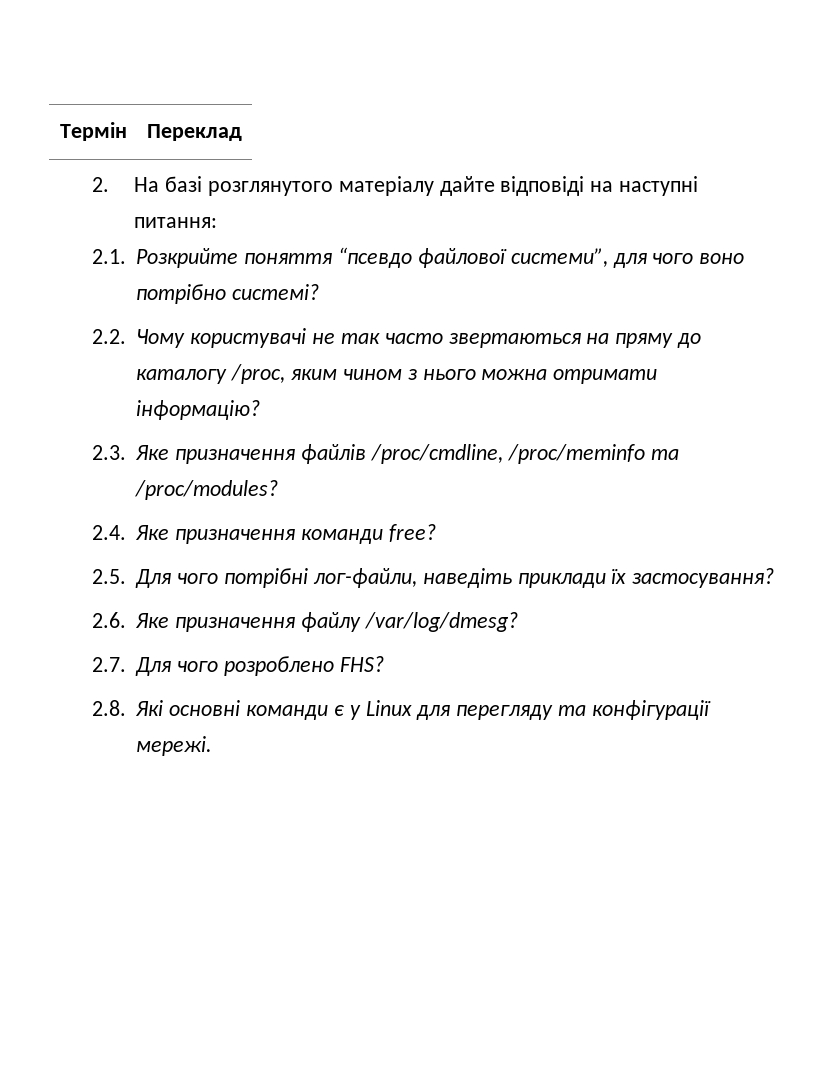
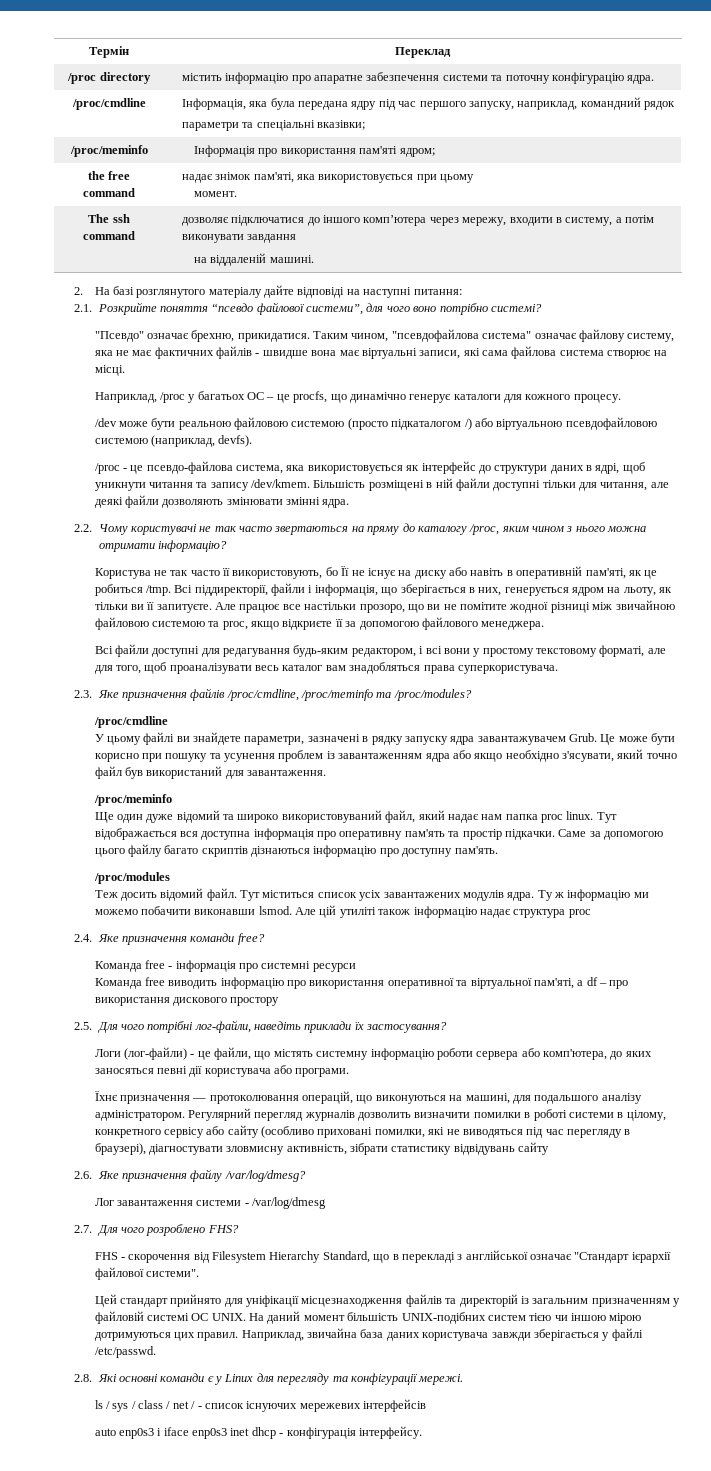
+ /proc directory | містить інформацію про апаратне забезпечення системи та поточну конфігурацію ядра.
+ /proc/cmdline | Інформація, яка була передана ядру під час першого запуску, наприклад, командний рядок
+ параметри та спеціальні вказівки;
+ /proc/meminfo | Інформація про використання пам'яті ядром;
+ the free command | надає знімок пам'яті, яка використовується при цьому
+ момент.
+ The ssh command | дозволяє підключатися до іншого комп’ютера через мережу, входити в систему, а потім виконувати завдання
+ на віддаленій машині.
+ "Псевдо" означає брехню, прикидатися. Таким чином, "псевдофайлова система" означає файлову систему, яка не має фактичних файлів - швидше вона має віртуальні записи, які сама файлова система створює на місці.
+ Наприклад, /proc у багатьох ОС – це procfs, що динамічно генерує каталоги для кожного процесу.
+ /dev може бути реальною файловою системою (просто підкаталогом /) або віртуальною псевдофайловою системою (наприклад, devfs).
+ /proc - це псевдо-файлова система, яка використовується як інтерфейс до структури даних в ядрі, щоб уникнути читання та запису /dev/kmem. Більшість розміщені в ній файли доступні тільки для читання, але деякі файли дозволяють змінювати змінні ядра.
+ Користува не так часто її використовують, бо Її не існує на диску або навіть в оперативній пам'яті, як це робиться /tmp. Всі піддиректорії, файли і інформація, що зберігається в них, генерується ядром на льоту, як тільки ви її запитуєте. Але працює все настільки прозоро, що ви не помітите жодної різниці між звичайною файловою системою та proc, якщо відкриєте її за допомогою файлового менеджера.
+ Всі файли доступні для редагування будь-яким редактором, і всі вони у простому текстовому форматі, але для того, щоб проаналізувати весь каталог вам знадобляться права суперкористувача.
  2.3. Яке призначення файлів /proc/cmdline, /proc/meminfo та /proc/modules?
+ /proc/cmdline
+ У цьому файлі ви знайдете параметри, зазначені в рядку запуску ядра завантажувачем Grub. Це може бути корисно при пошуку та усунення проблем із завантаженням ядра або якщо необхідно з'ясувати, який точно файл був використаний для завантаження.
+ /proc/meminfo
+ Ще один дуже відомий та широко використовуваний файл, який надає нам папка proc linux. Тут відображається вся доступна інформація про оперативну пам'ять та простір підкачки. Саме за допомогою цього файлу багато скриптів дізнаються інформацію про доступну пам'ять.
+ /proc/modules
+ Теж досить відомий файл. Тут міститься список усіх завантажених модулів ядра. Ту ж інформацію ми можемо побачити виконавши lsmod. Але цій утиліті також інформацію надає структура proc
+ Команда free - інформація про системні ресурси
+ Команда free виводить інформацію про використання оперативної та віртуальної пам'яті, a df – про використання дискового простору
+ Логи (лог-файли) - це файли, що містять системну інформацію роботи сервера або комп'ютера, до яких заносяться певні дії користувача або програми.
+ Їхнє призначення — протоколювання операцій, що виконуються на машині, для подальшого аналізу адміністратором. Регулярний перегляд журналів дозволить визначити помилки в роботі системи в цілому, конкретного сервісу або сайту (особливо приховані помилки, які не виводяться під час перегляду в браузері), діагностувати зловмисну активність, зібрати статистику відвідувань сайту
+ Лог завантаження системи - /var/log/dmesg
+ FHS - скорочення від Filesystem Hierarchy Standard, що в перекладі з англійської означає "Стандарт ієрархії файлової системи".
+ Цей стандарт прийнято для уніфікації місцезнаходження файлів та директорій із загальним призначенням у файловій системі ОС UNIX. На даний момент більшість UNIX-подібних систем тією чи іншою мірою дотримуються цих правил. Наприклад, звичайна база даних користувача завжди зберігається у файлі /etc/passwd.
+ ls / sys / class / net / - список існуючих мережевих інтерфейсів
+ auto enp0s3 і iface enp0s3 inet dhcp - конфігурація інтерфейсу.

